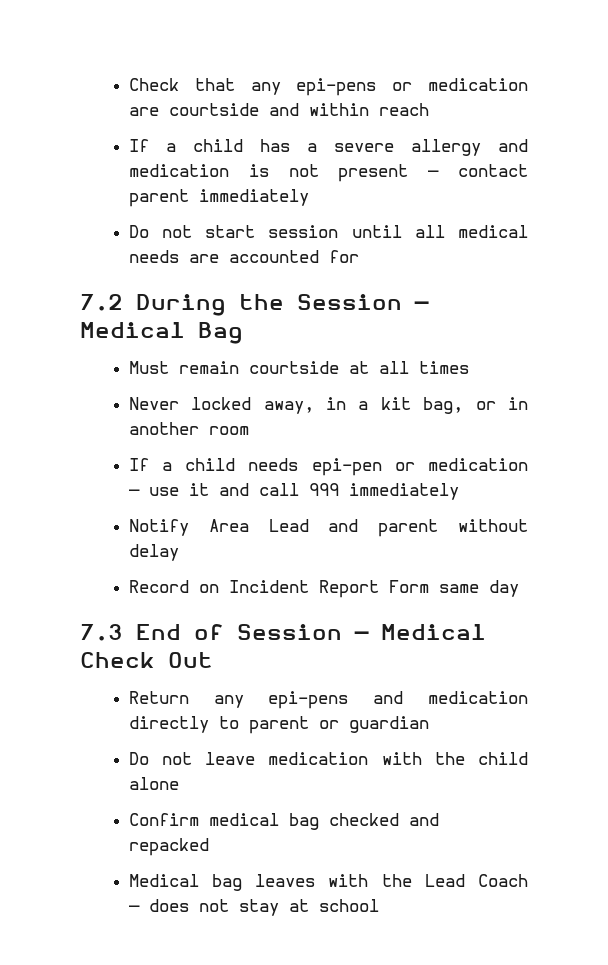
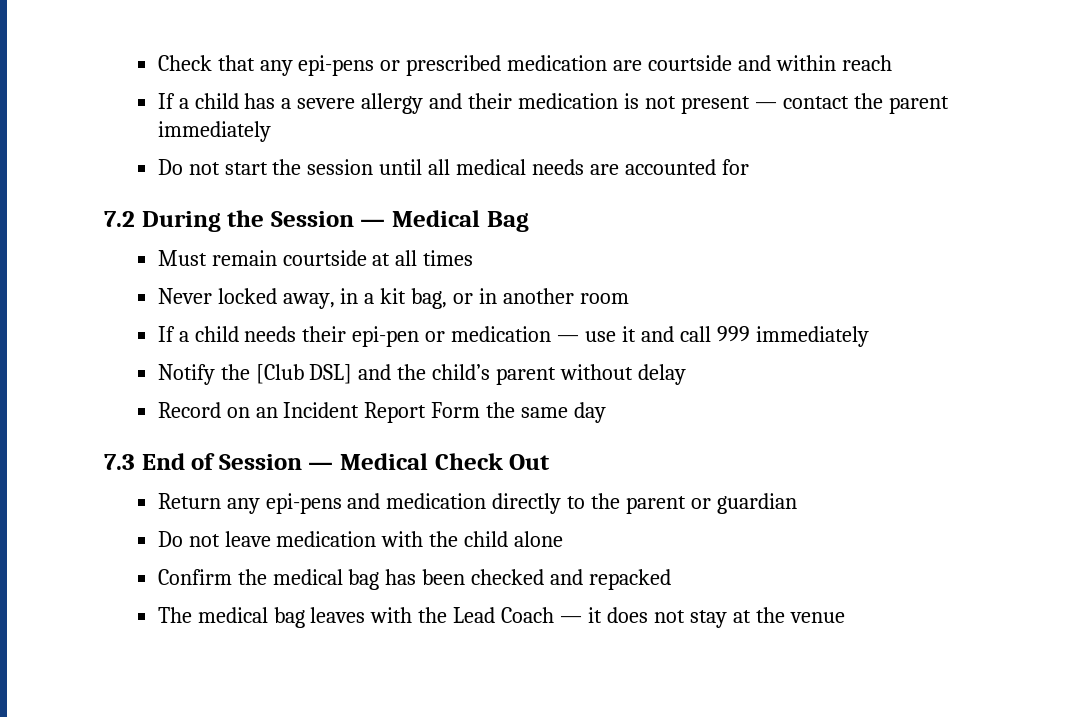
- Check that any epi-pens or medication are courtside and within reach
+ Check that any epi-pens or prescribed medication are courtside and within reach
- If a child has a severe allergy and medication is not present — contact parent immediately
+ If a child has a severe allergy and their medication is not present — contact the parent immediately
- Do not start session until all medical needs are accounted for
+ Do not start the session until all medical needs are accounted for
- If a child needs epi-pen or medication — use it and call 999 immediately
+ If a child needs their epi-pen or medication — use it and call 999 immediately
- Notify Area Lead and parent without delay
+ Notify the [Club DSL] and the child’s parent without delay
- Record on Incident Report Form same day
+ Record on an Incident Report Form the same day
- Return any epi-pens and medication directly to parent or guardian
+ Return any epi-pens and medication directly to the parent or guardian
- Confirm medical bag checked and repacked
+ Confirm the medical bag has been checked and repacked
- Medical bag leaves with the Lead Coach — does not stay at school
+ The medical bag leaves with the Lead Coach — it does not stay at the venue

